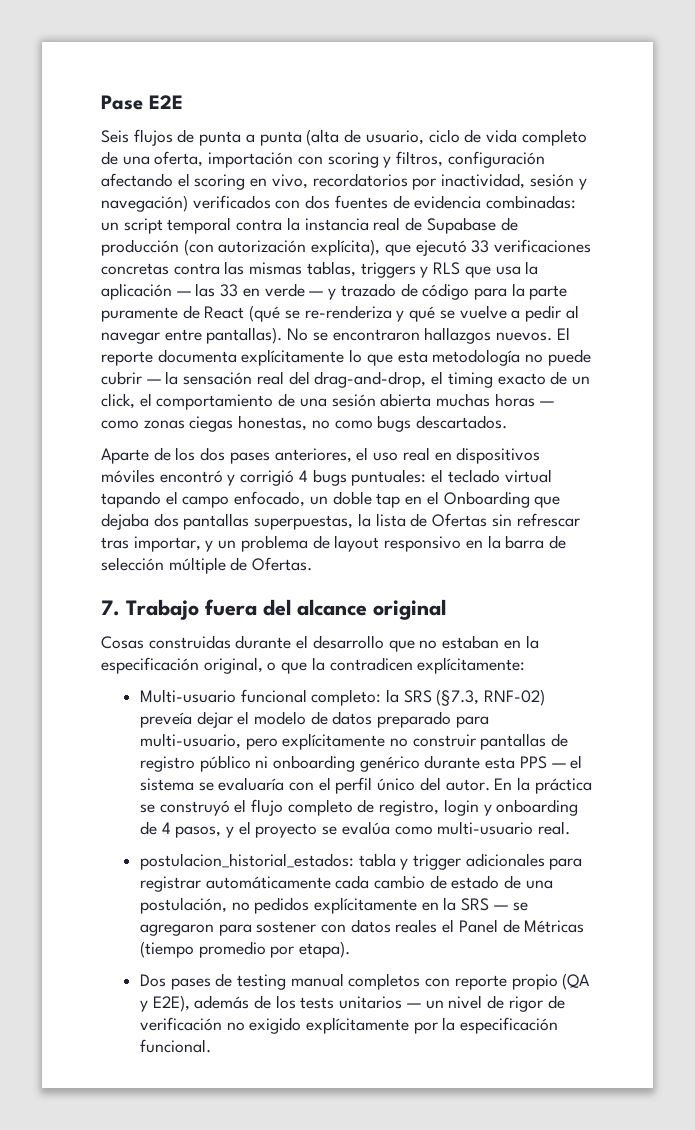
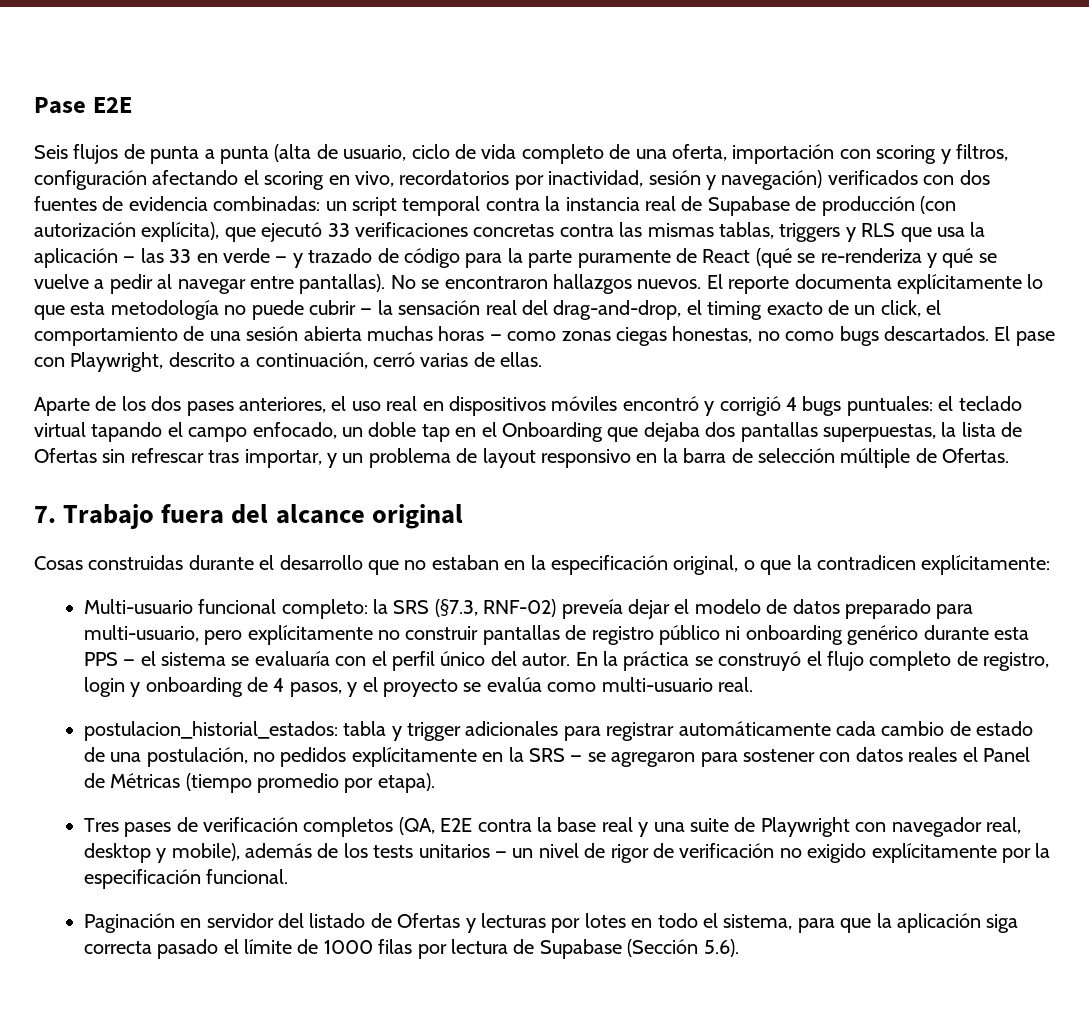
+ El pase con Playwright, descrito a continuación, cerró varias de ellas.
- Dos pases de testing manual completos con reporte propio (QA y E2E), además de los tests unitarios — un nivel de rigor de verificación no exigido explícitamente por la especificación funcional.
+ Tres pases de verificación completos (QA, E2E contra la base real y una suite de Playwright con navegador real, desktop y mobile), además de los tests unitarios — un nivel de rigor de verificación no exigido explícitamente por la especificación funcional.
+ Paginación en servidor del listado de Ofertas y lecturas por lotes en todo el sistema, para que la aplicación siga correcta pasado el límite de 1000 filas por lectura de Supabase (Sección 5.6).

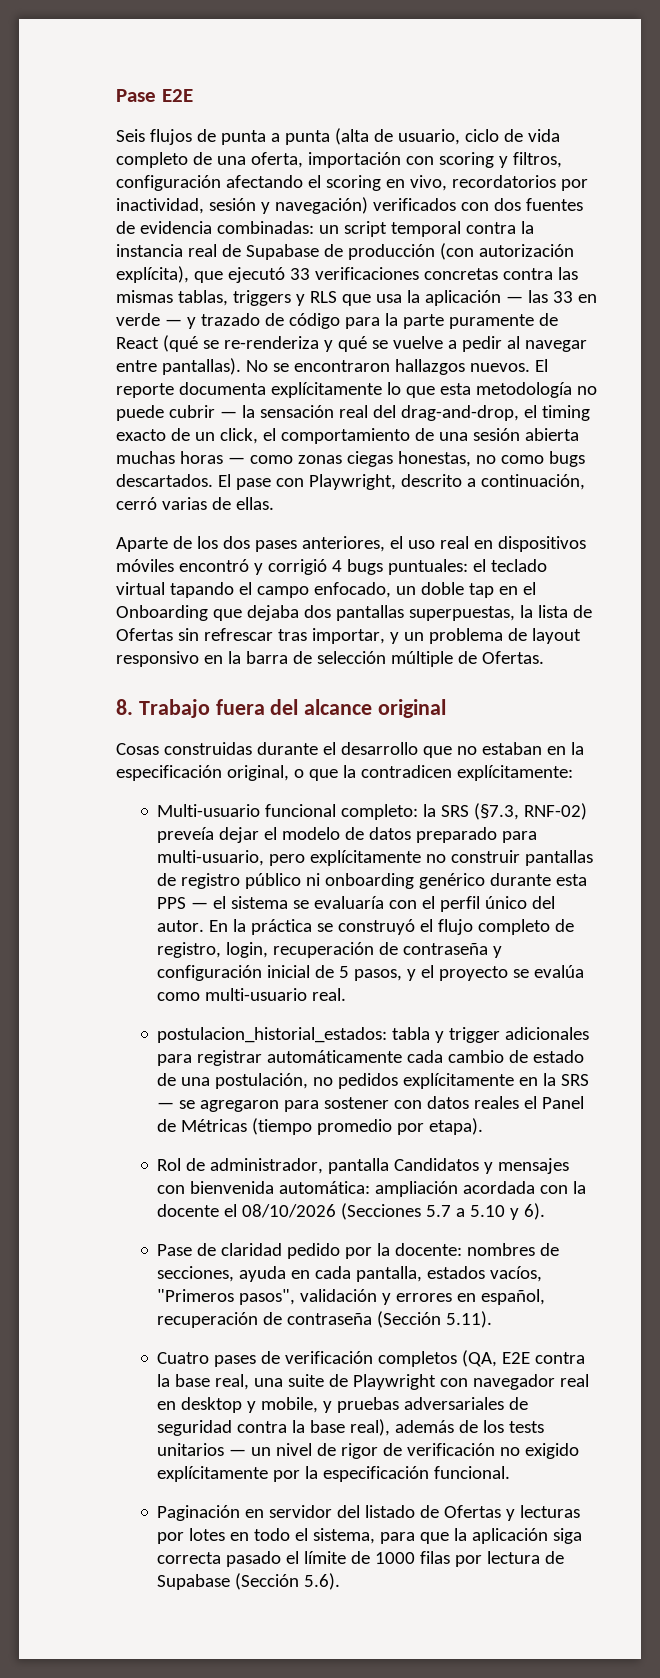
- 7. Trabajo fuera del alcance original
+ 8. Trabajo fuera del alcance original
- En la práctica se construyó el flujo completo de registro, login y onboarding de 4 pasos, y el proyecto se evalúa como multi-usuario real.
+ En la práctica se construyó el flujo completo de registro, login, recuperación de contraseña y configuración inicial de 5 pasos, y el proyecto se evalúa como multi-usuario real.
- Tres pases de verificación completos (QA, E2E contra la base real y una suite de Playwright con navegador real, desktop y mobile), además de los tests unitarios — un nivel de rigor de verificación no exigido explícitamente por la especificación funcional.
+ Rol de administrador, pantalla Candidatos y mensajes con bienvenida automática: ampliación acordada con la docente el 08/10/2026 (Secciones 5.7 a 5.10 y 6).
+ Pase de claridad pedido por la docente: nombres de secciones, ayuda en cada pantalla, estados vacíos, "Primeros pasos", validación y errores en español, recuperación de contraseña (Sección 5.11).
+ Cuatro pases de verificación completos (QA, E2E contra la base real, una suite de Playwright con navegador real en desktop y mobile, y pruebas adversariales de seguridad contra la base real), además de los tests unitarios — un nivel de rigor de verificación no exigido explícitamente por la especificación funcional.

